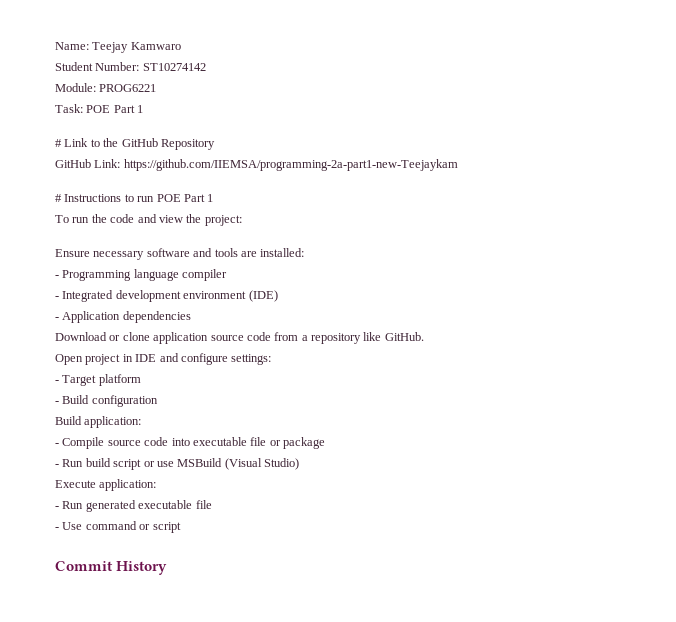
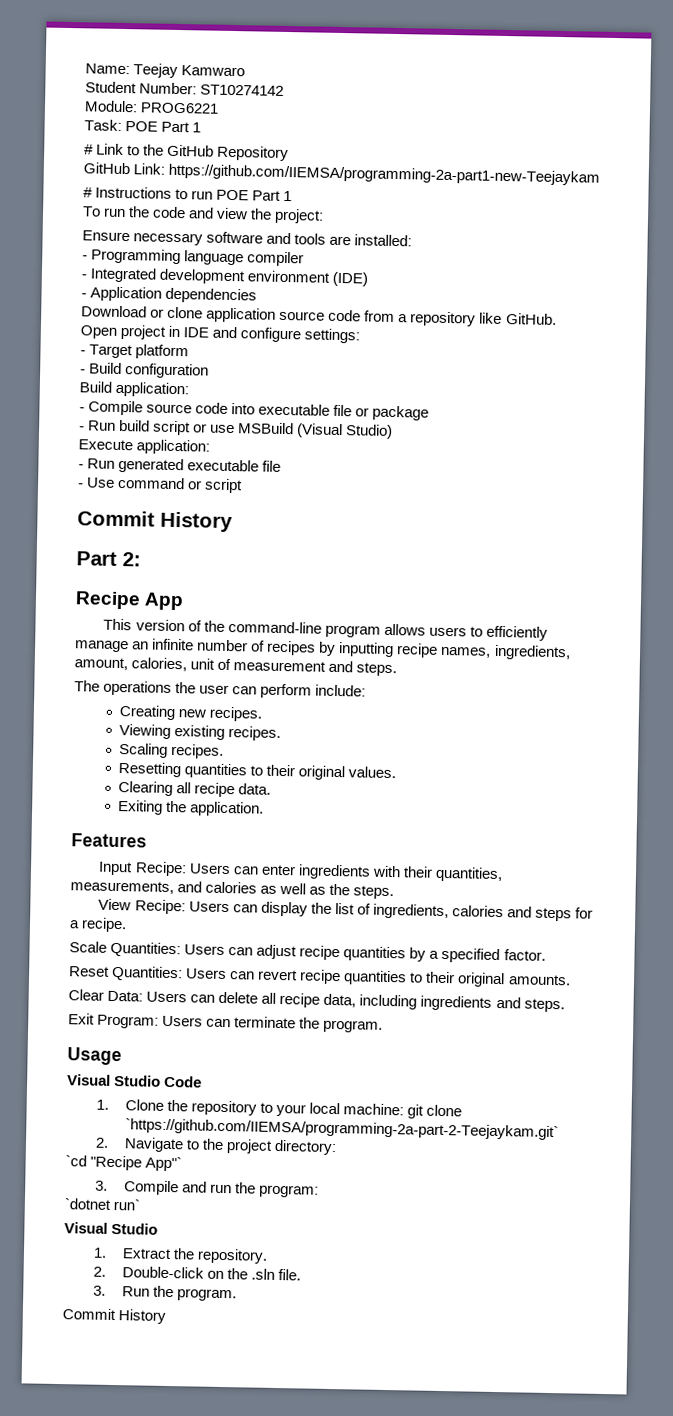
+ Part 2:
+ Recipe App
+ This version of the command-line program allows users to efficiently manage an infinite number of recipes by inputting recipe names, ingredients, amount, calories, unit of measurement and steps.
+ The operations the user can perform include:
+ Creating new recipes.
+ Viewing existing recipes.
+ Scaling recipes.
+ Resetting quantities to their original values.
+ Clearing all recipe data.
+ Exiting the application.
+ Features
+ Input Recipe: Users can enter ingredients with their quantities, measurements, and calories as well as the steps.
+ View Recipe: Users can display the list of ingredients, calories and steps for a recipe.
+ Scale Quantities: Users can adjust recipe quantities by a specified factor.
+ Reset Quantities: Users can revert recipe quantities to their original amounts.
+ Clear Data: Users can delete all recipe data, including ingredients and steps.
+ Exit Program: Users can terminate the program.
+ Usage
+ Visual Studio Code
+ 1. Clone the repository to your local machine: git clone `https://github.com/IIEMSA/programming-2a-part-2-Teejaykam.git`
+ 2. Navigate to the project directory:
+ `cd "Recipe App"`
+ 3. Compile and run the program:
+ `dotnet run`
+ Visual Studio
+ 1. Extract the repository.
+ 2. Double-click on the .sln file.
+ 3. Run the program.
+ Commit History

